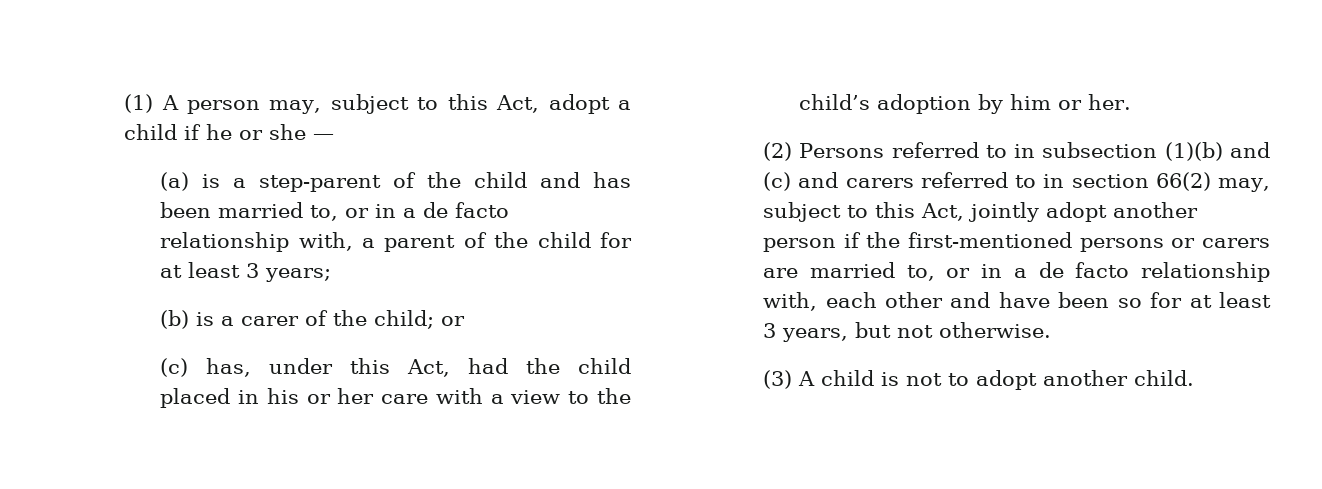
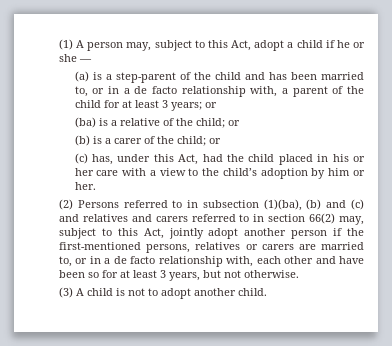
- (a) is a step-parent of the child and has been married to, or in a de facto relationship with, a parent of the child for at least 3 years;
+ (a) is a step-parent of the child and has been married to, or in a de facto relationship with, a parent of the child for at least 3 years; or
+ (ba) is a relative of the child; or
- (2) Persons referred to in subsection (1)(b) and (c) and carers referred to in section 66(2) may, subject to this Act, jointly adopt another person if the first-mentioned persons or carers are married to, or in a de facto relationship with, each other and have been so for at least 3 years, but not otherwise.
+ (2) Persons referred to in subsection (1)(ba), (b) and (c) and relatives and carers referred to in section 66(2) may, subject to this Act, jointly adopt another person if the first-mentioned persons, relatives or carers are married to, or in a de facto relationship with, each other and have been so for at least 3 years, but not otherwise.

